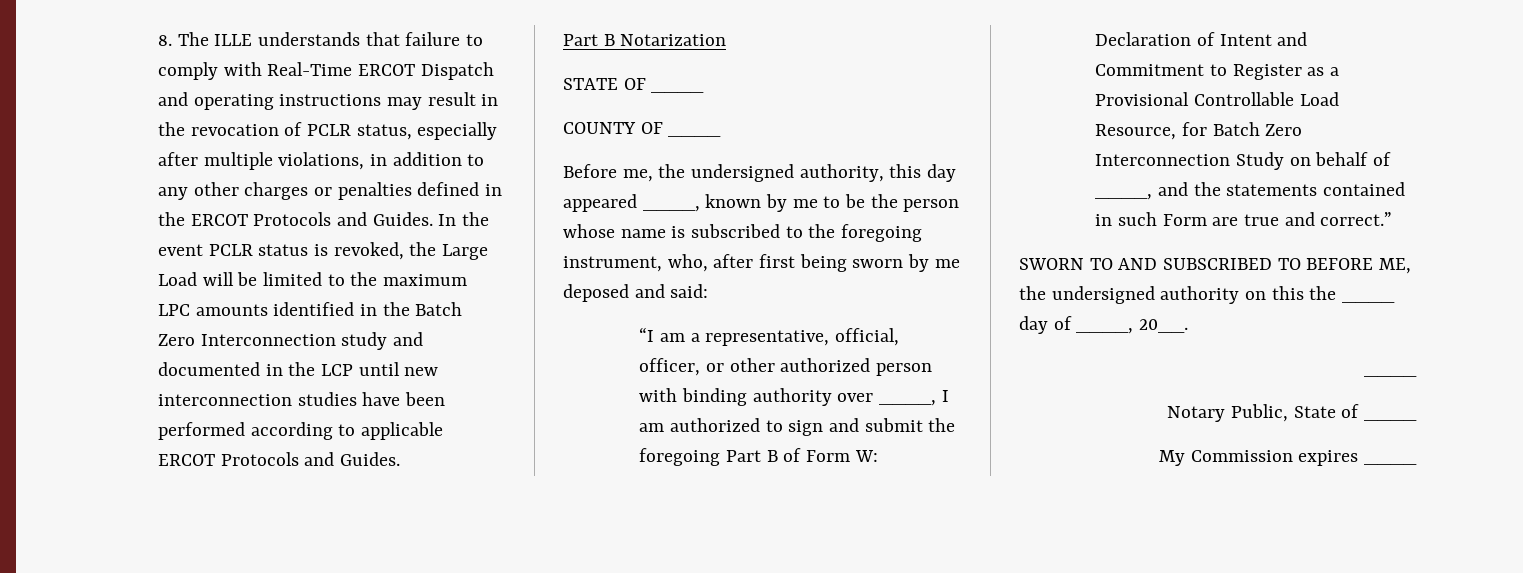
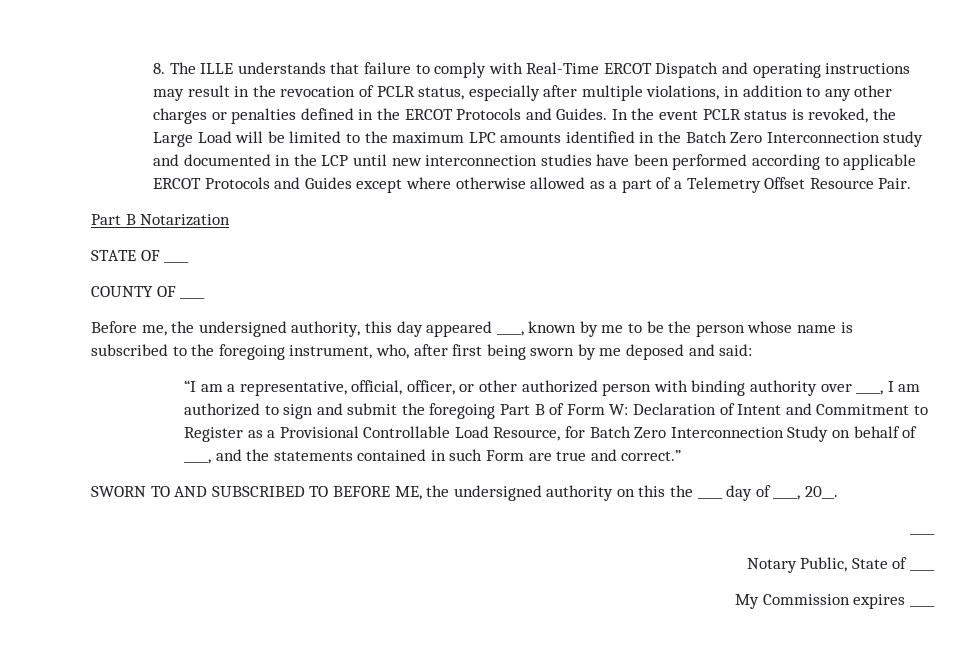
- In the event PCLR status is revoked, the Large Load will be limited to the maximum LPC amounts identified in the Batch Zero Interconnection study and documented in the LCP until new interconnection studies have been performed according to applicable ERCOT Protocols and Guides.
+ In the event PCLR status is revoked, the Large Load will be limited to the maximum LPC amounts identified in the Batch Zero Interconnection study and documented in the LCP until new interconnection studies have been performed according to applicable ERCOT Protocols and Guides except where otherwise allowed as a part of a Telemetry Offset Resource Pair.

